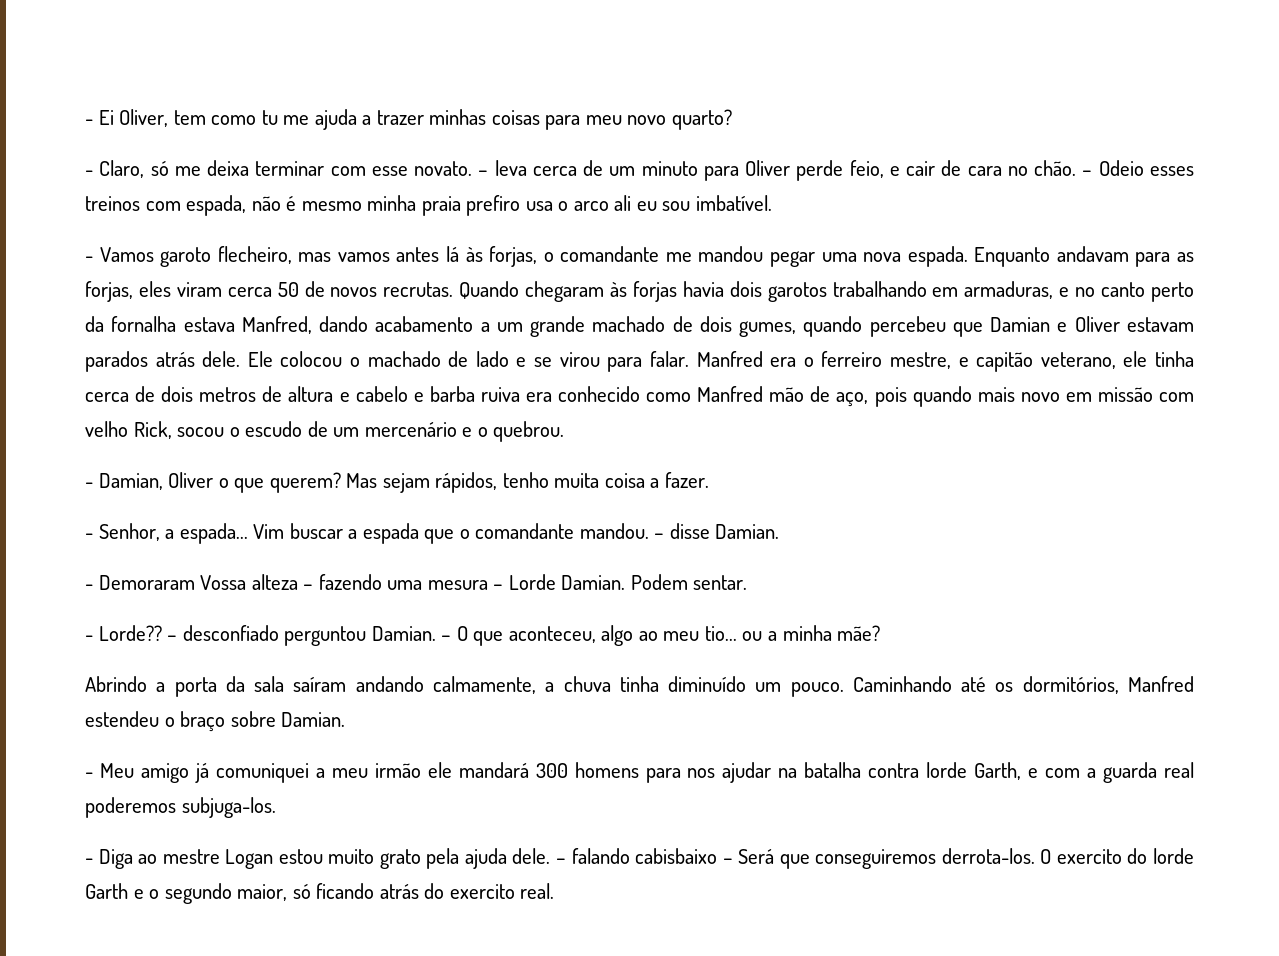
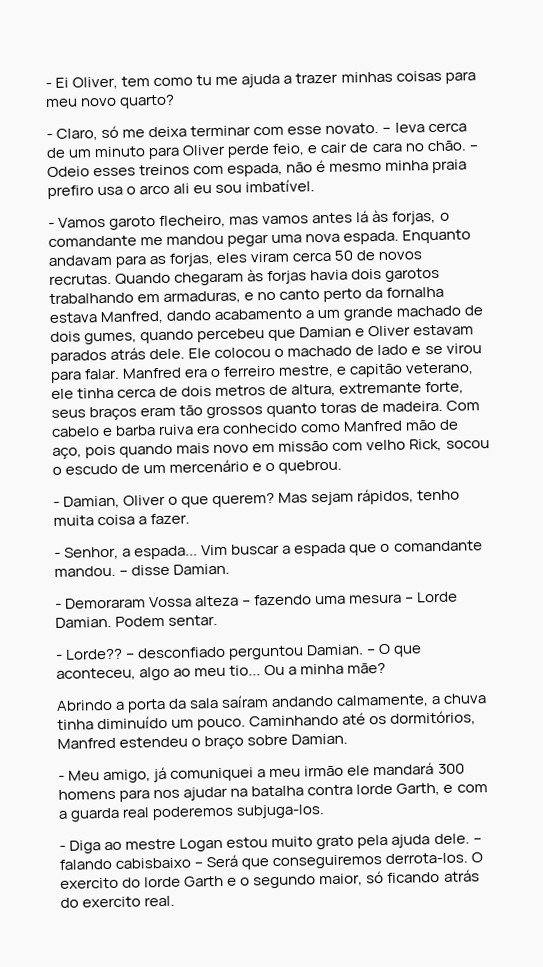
- Manfred era o ferreiro mestre, e capitão veterano, ele tinha cerca de dois metros de altura e cabelo e barba ruiva era conhecido como Manfred mão de aço, pois quando mais novo em missão com velho Rick, socou o escudo de um mercenário e o quebrou.
+ Manfred era o ferreiro mestre, e capitão veterano, ele tinha cerca de dois metros de altura, extremante forte, seus braços eram tão grossos quanto toras de madeira. Com cabelo e barba ruiva era conhecido como Manfred mão de aço, pois quando mais novo em missão com velho Rick, socou o escudo de um mercenário e o quebrou.
- – O que aconteceu, algo ao meu tio... ou a minha mãe?
+ – O que aconteceu, algo ao meu tio... Ou a minha mãe?
- - Meu amigo já comuniquei a meu irmão ele mandará 300 homens para nos ajudar na batalha contra lorde Garth, e com a guarda real poderemos subjuga-los.
+ - Meu amigo, já comuniquei a meu irmão ele mandará 300 homens para nos ajudar na batalha contra lorde Garth, e com a guarda real poderemos subjuga-los.

